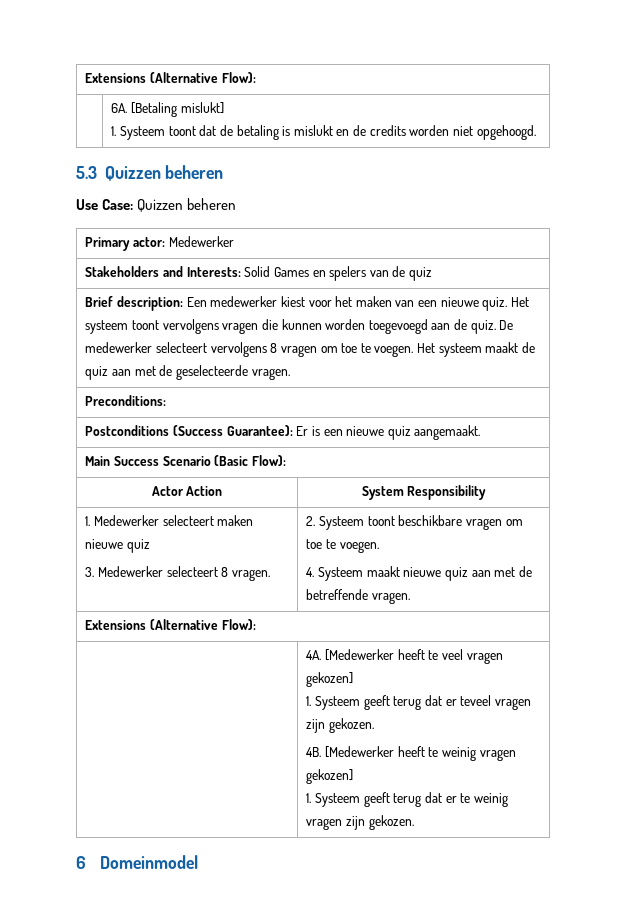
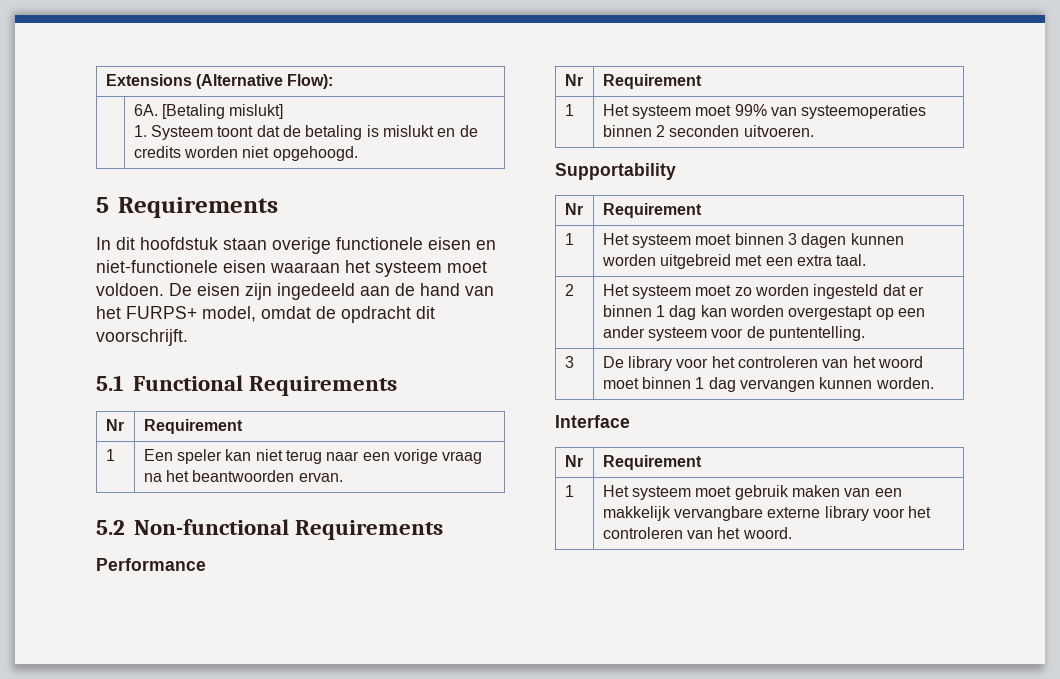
- 5.3 Quizzen beheren
- Use Case: Quizzen beheren
- Primary actor: Medewerker
- Stakeholders and Interests: Solid Games en spelers van de quiz
- Brief description: Een medewerker kiest voor het maken van een nieuwe quiz. Het systeem toont vervolgens vragen die kunnen worden toegevoegd aan de quiz. De medewerker selecteert vervolgens 8 vragen om toe te voegen. Het systeem maakt de quiz aan met de geselecteerde vragen.
- Preconditions:
- Postconditions (Success Guarantee): Er is een nieuwe quiz aangemaakt.
- Main Success Scenario (Basic Flow):
- Actor Action | System Responsibility
- 1. Medewerker selecteert maken nieuwe quiz
- 3. Medewerker selecteert 8 vragen. | 2. Systeem toont beschikbare vragen om toe te voegen.
- 4. Systeem maakt nieuwe quiz aan met de betreffende vragen.
- Extensions (Alternative Flow):
- | 4A. [Medewerker heeft te veel vragen gekozen]
- 1. Systeem geeft terug dat er teveel vragen zijn gekozen.
- 4B. [Medewerker heeft te weinig vragen gekozen]
- 1. Systeem geeft terug dat er te weinig vragen zijn gekozen.
- 6 Domeinmodel
+ 5 Requirements
+ In dit hoofdstuk staan overige functionele eisen en niet-functionele eisen waaraan het systeem moet voldoen. De eisen zijn ingedeeld aan de hand van het FURPS+ model, omdat de opdracht dit voorschrijft.
+ 5.1 Functional Requirements
+ Nr | Requirement
+ 1 | Een speler kan niet terug naar een vorige vraag na het beantwoorden ervan.
+ 5.2 Non-functional Requirements
+ Performance
+ Nr | Requirement
+ 1 | Het systeem moet 99% van systeemoperaties binnen 2 seconden uitvoeren.
+ Supportability
+ Nr | Requirement
+ 1 | Het systeem moet binnen 3 dagen kunnen worden uitgebreid met een extra taal.
+ 2 | Het systeem moet zo worden ingesteld dat er binnen 1 dag kan worden overgestapt op een ander systeem voor de puntentelling.
+ 3 | De library voor het controleren van het woord moet binnen 1 dag vervangen kunnen worden.
+ Interface
+ Nr | Requirement
+ 1 | Het systeem moet gebruik maken van een makkelijk vervangbare externe library voor het controleren van het woord.

